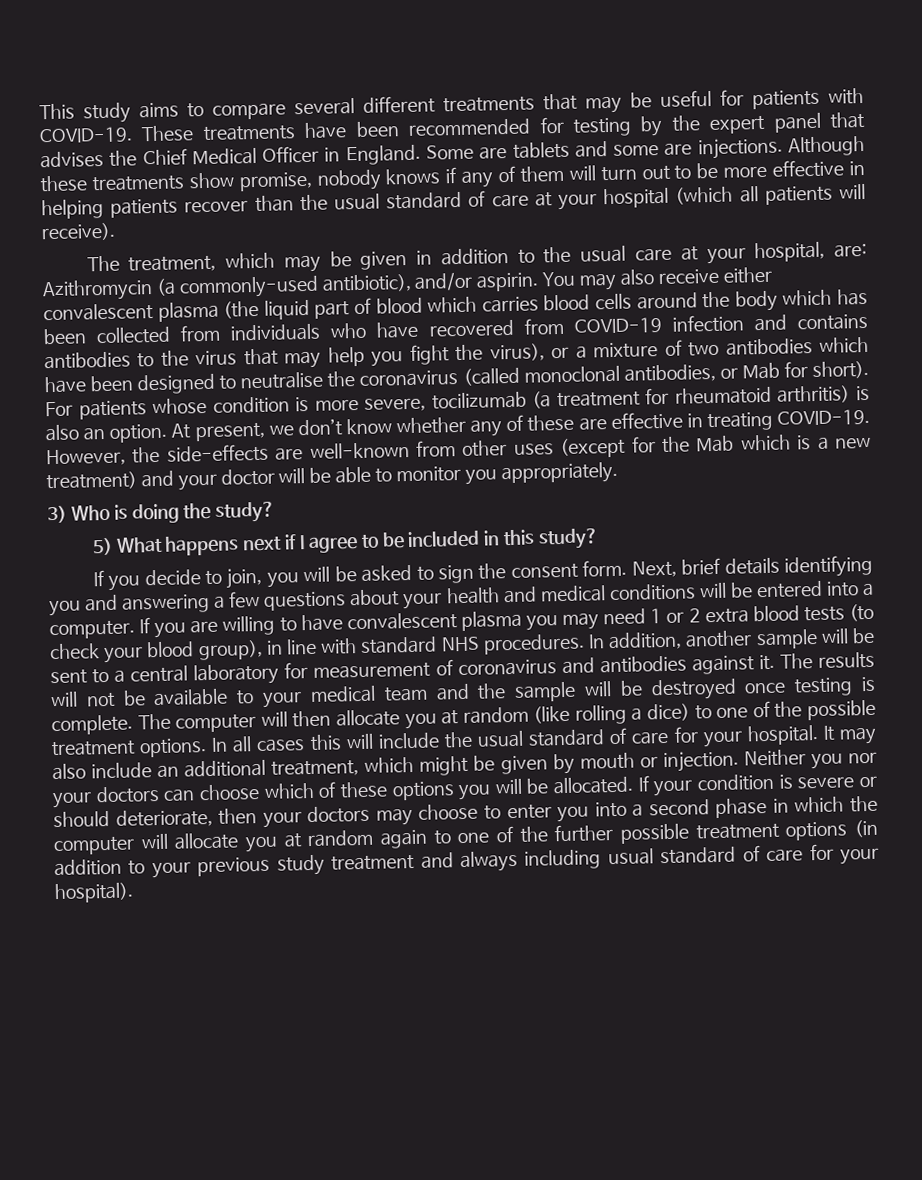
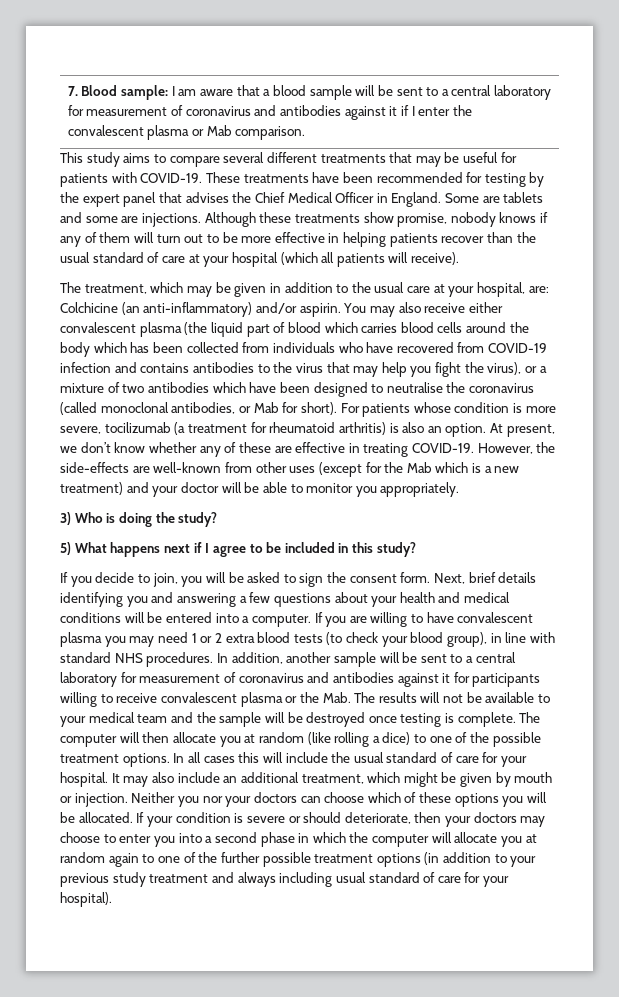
+ 7. Blood sample: I am aware that a blood sample will be sent to a central laboratory for measurement of coronavirus and antibodies against it if I enter the convalescent plasma or Mab comparison.
- The treatment, which may be given in addition to the usual care at your hospital, are: Azithromycin (a commonly-used antibiotic), and/or aspirin.
+ The treatment, which may be given in addition to the usual care at your hospital, are: Colchicine (an anti-inflammatory) and/or aspirin.
- In addition, another sample will be sent to a central laboratory for measurement of coronavirus and antibodies against it. The results will not be available to your medical team and the sample will be destroyed once testing is complete.
+ In addition, another sample will be sent to a central laboratory for measurement of coronavirus and antibodies against it for participants willing to receive convalescent plasma or the Mab. The results will not be available to your medical team and the sample will be destroyed once testing is complete.

